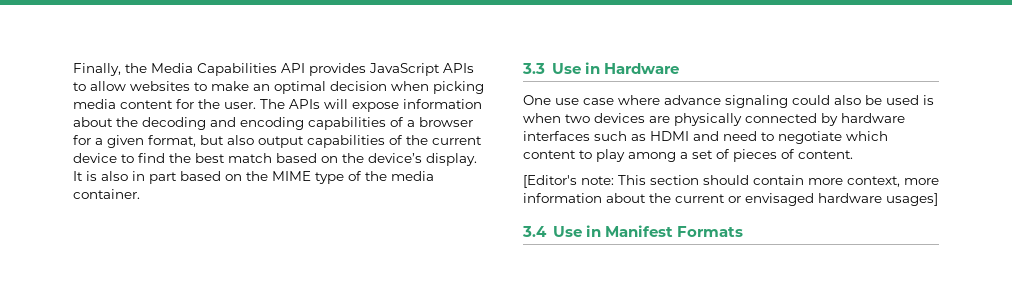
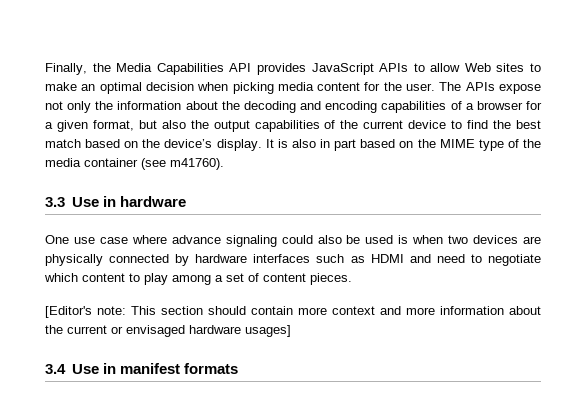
- Finally, the Media Capabilities API provides JavaScript APIs to allow websites to make an optimal decision when picking media content for the user.
+ Finally, the Media Capabilities API provides JavaScript APIs to allow Web sites to make an optimal decision when picking media content for the user.
- The APIs will expose information about the decoding and encoding capabilities of a browser for a given format, but also output capabilities of the current device to find the best match based on the device’s display.
+ The APIs expose not only the information about the decoding and encoding capabilities of a browser for a given format, but also the output capabilities of the current device to find the best match based on the device’s display.
- It is also in part based on the MIME type of the media container.
+ It is also in part based on the MIME type of the media container (see m41760).
- 3.3 Use in Hardware
+ 3.3 Use in hardware
- One use case where advance signaling could also be used is when two devices are physically connected by hardware interfaces such as HDMI and need to negotiate which content to play among a set of pieces of content.
+ One use case where advance signaling could also be used is when two devices are physically connected by hardware interfaces such as HDMI and need to negotiate which content to play among a set of content pieces.
- [Editor's note: This section should contain more context, more information about the current or envisaged hardware usages]
+ [Editor's note: This section should contain more context and more information about the current or envisaged hardware usages]
- 3.4 Use in Manifest Formats
+ 3.4 Use in manifest formats

